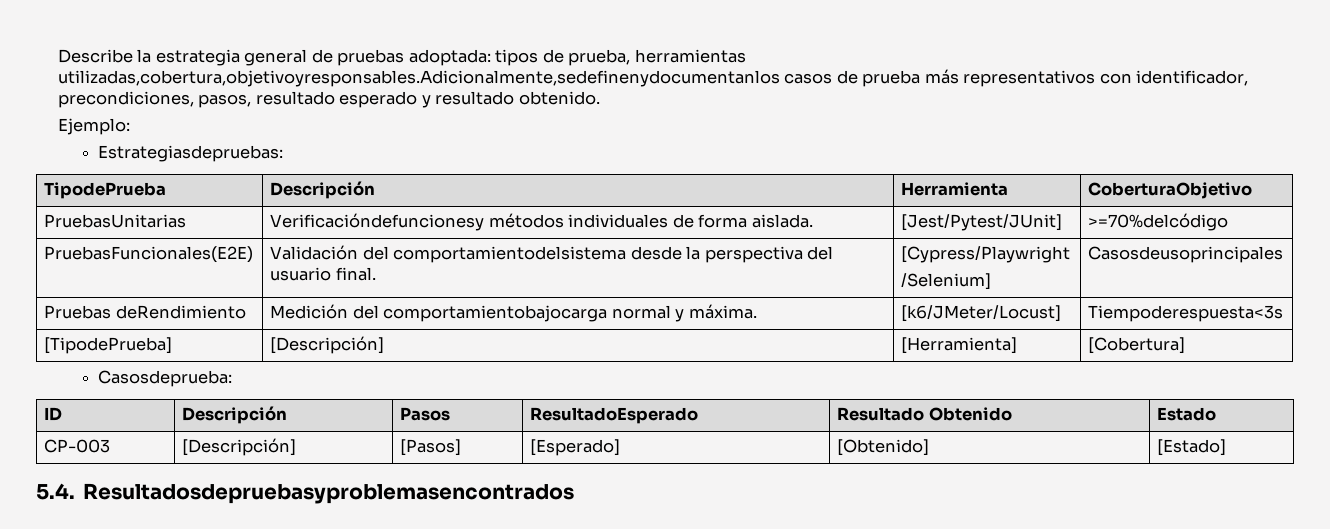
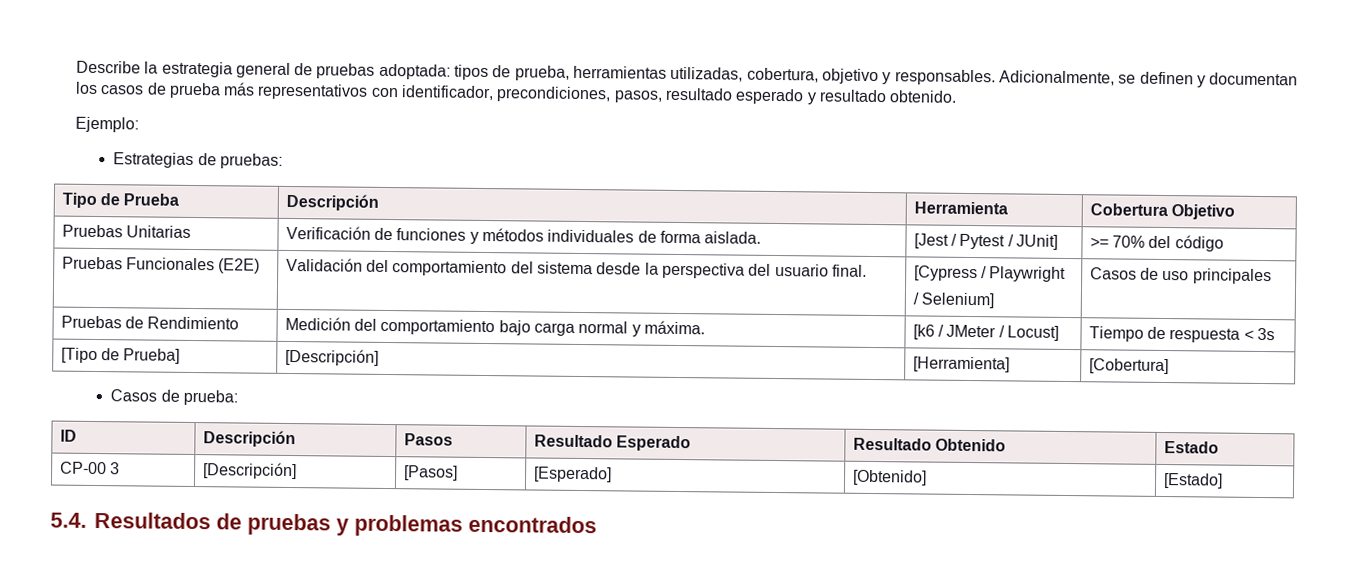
- Describe la estrategia general de pruebas adoptada: tipos de prueba, herramientas utilizadas,cobertura,objetivoyresponsables.Adicionalmente,sedefinenydocumentanlos casos de prueba más representativos con identificador, precondiciones, pasos, resultado esperado y resultado obtenido.
+ Describe la estrategia general de pruebas adoptada: tipos de prueba, herramientas utilizadas, cobertura, objetivo y responsables. Adicionalmente, se definen y documentan los casos de prueba más representativos con identificador, precondiciones, pasos, resultado esperado y resultado obtenido.
- Estrategiasdepruebas:
- TipodePrueba | Descripción | Herramienta | CoberturaObjetivo
- PruebasUnitarias | Verificacióndefuncionesy métodos individuales de forma aislada. | [Jest/Pytest/JUnit] | >=70%delcódigo
- PruebasFuncionales(E2E) | Validación del comportamientodelsistema desde la perspectiva del usuario final. | [Cypress/Playwright
- /Selenium] | Casosdeusoprincipales
- Pruebas deRendimiento | Medición del comportamientobajocarga normal y máxima. | [k6/JMeter/Locust] | Tiempoderespuesta<3s
- [TipodePrueba] | [Descripción] | [Herramienta] | [Cobertura]
+ Estrategias de pruebas:
+ Tipo de Prueba | Descripción | Herramienta | Cobertura Objetivo
+ Pruebas Unitarias | Verificación de funciones y métodos individuales de forma aislada. | [Jest / Pytest / JUnit] | >= 70% del código
+ Pruebas Funcionales (E2E) | Validación del comportamiento del sistema desde la perspectiva del usuario final. | [Cypress / Playwright
+ / Selenium] | Casos de uso principales
+ Pruebas de Rendimiento | Medición del comportamiento bajo carga normal y máxima. | [k6 / JMeter / Locust] | Tiempo de respuesta < 3s
+ [Tipo de Prueba] | [Descripción] | [Herramienta] | [Cobertura]
- Casosdeprueba:
+ Casos de prueba:
- ID | Descripción | Pasos | ResultadoEsperado | Resultado Obtenido | Estado
+ ID | Descripción | Pasos | Resultado Esperado | Resultado Obtenido | Estado
- CP-003 | [Descripción] | [Pasos] | [Esperado] | [Obtenido] | [Estado]
+ CP-00 3 | [Descripción] | [Pasos] | [Esperado] | [Obtenido] | [Estado]
- 5.4. Resultadosdepruebasyproblemasencontrados
+ 5.4. Resultados de pruebas y problemas encontrados

